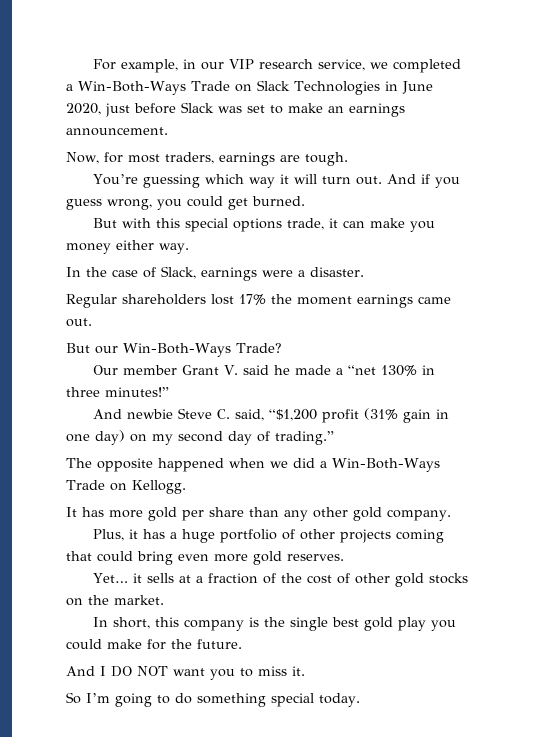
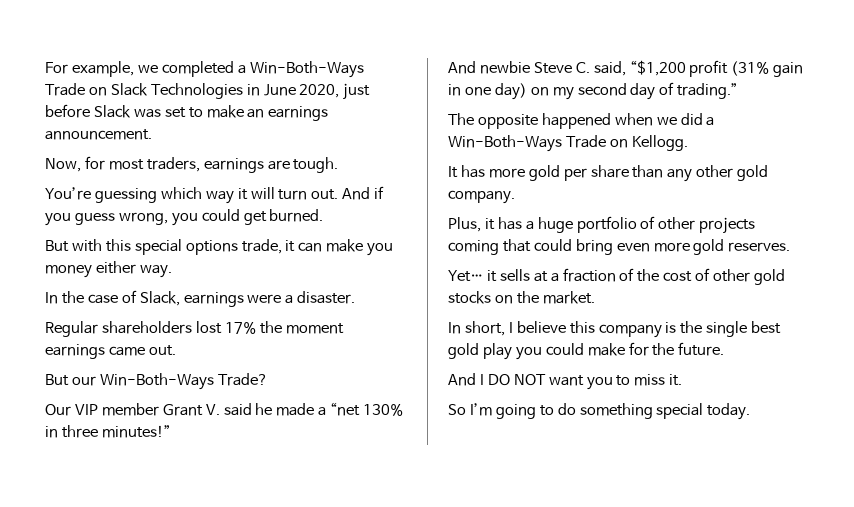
- For example, in our VIP research service, we completed a Win-Both-Ways Trade on Slack Technologies in June 2020, just before Slack was set to make an earnings announcement.
+ For example, we completed a Win-Both-Ways Trade on Slack Technologies in June 2020, just before Slack was set to make an earnings announcement.
- Our member Grant V. said he made a “net 130% in three minutes!”
+ Our VIP member Grant V. said he made a “net 130% in three minutes!”
- In short, this company is the single best gold play you could make for the future.
+ In short, I believe this company is the single best gold play you could make for the future.

